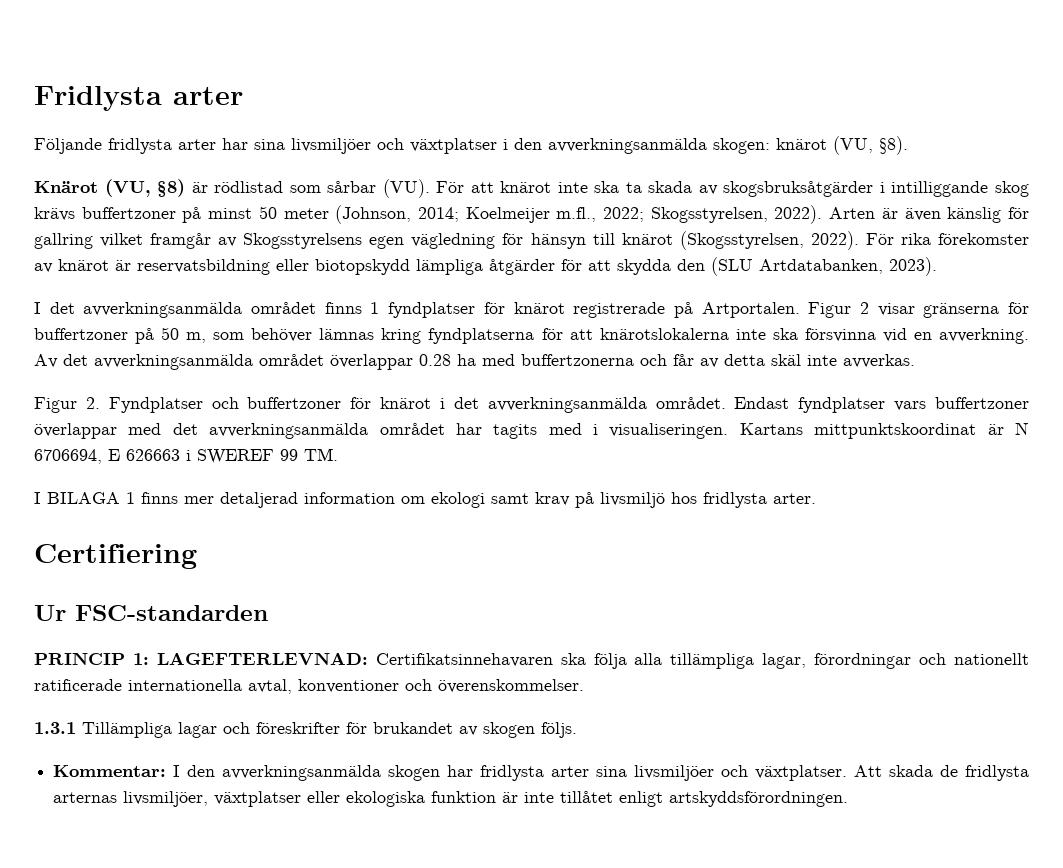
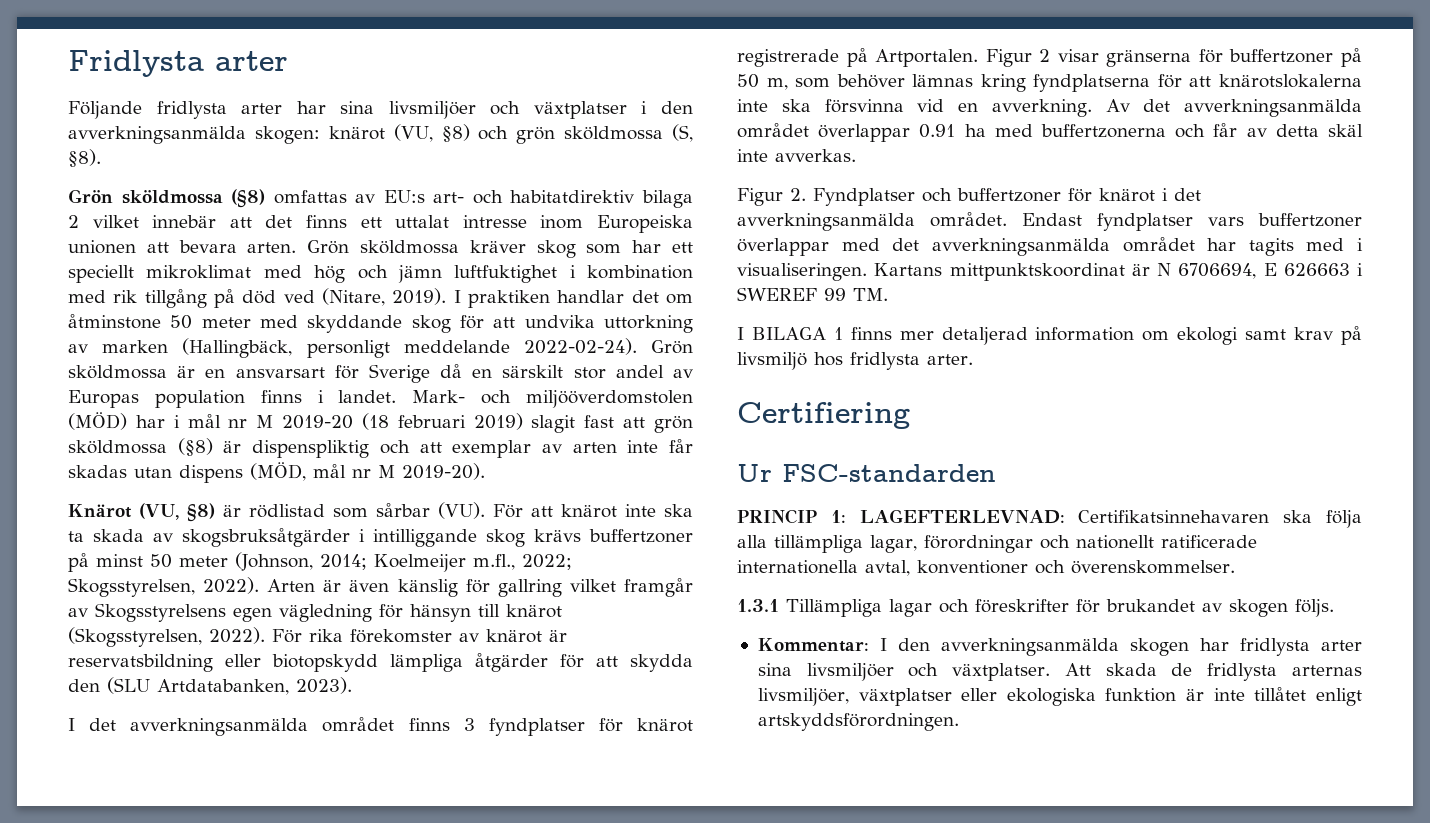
- Följande fridlysta arter har sina livsmiljöer och växtplatser i den avverkningsanmälda skogen: knärot (VU, §8).
+ Följande fridlysta arter har sina livsmiljöer och växtplatser i den avverkningsanmälda skogen: knärot (VU, §8) och grön sköldmossa (S, §8).
+ Grön sköldmossa (§8) omfattas av EU:s art- och habitatdirektiv bilaga 2 vilket innebär att det finns ett uttalat intresse inom Europeiska unionen att bevara arten. Grön sköldmossa kräver skog som har ett speciellt mikroklimat med hög och jämn luftfuktighet i kombination med rik tillgång på död ved (Nitare, 2019). I praktiken handlar det om åtminstone 50 meter med skyddande skog för att undvika uttorkning av marken (Hallingbäck, personligt meddelande 2022-02-24). Grön sköldmossa är en ansvarsart för Sverige då en särskilt stor andel av Europas population finns i landet. Mark- och miljööverdomstolen (MÖD) har i mål nr M 2019-20 (18 februari 2019) slagit fast att grön sköldmossa (§8) är dispenspliktig och att exemplar av arten inte får skadas utan dispens (MÖD, mål nr M 2019-20).
- I det avverkningsanmälda området finns 1 fyndplatser för knärot registrerade på Artportalen.
+ I det avverkningsanmälda området finns 3 fyndplatser för knärot registrerade på Artportalen.
- Av det avverkningsanmälda området överlappar 0.28 ha med buffertzonerna och får av detta skäl inte avverkas.
+ Av det avverkningsanmälda området överlappar 0.91 ha med buffertzonerna och får av detta skäl inte avverkas.

